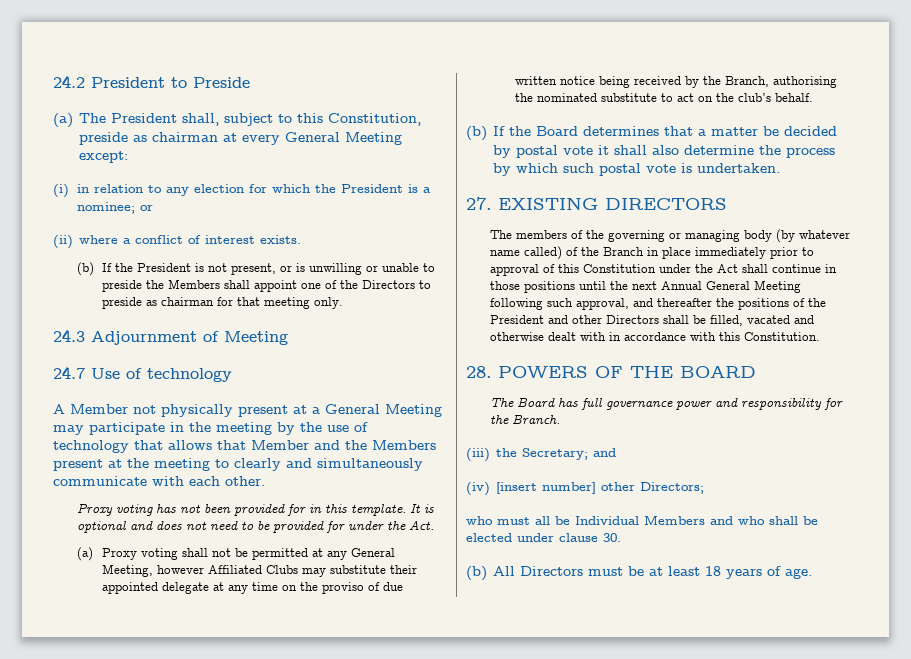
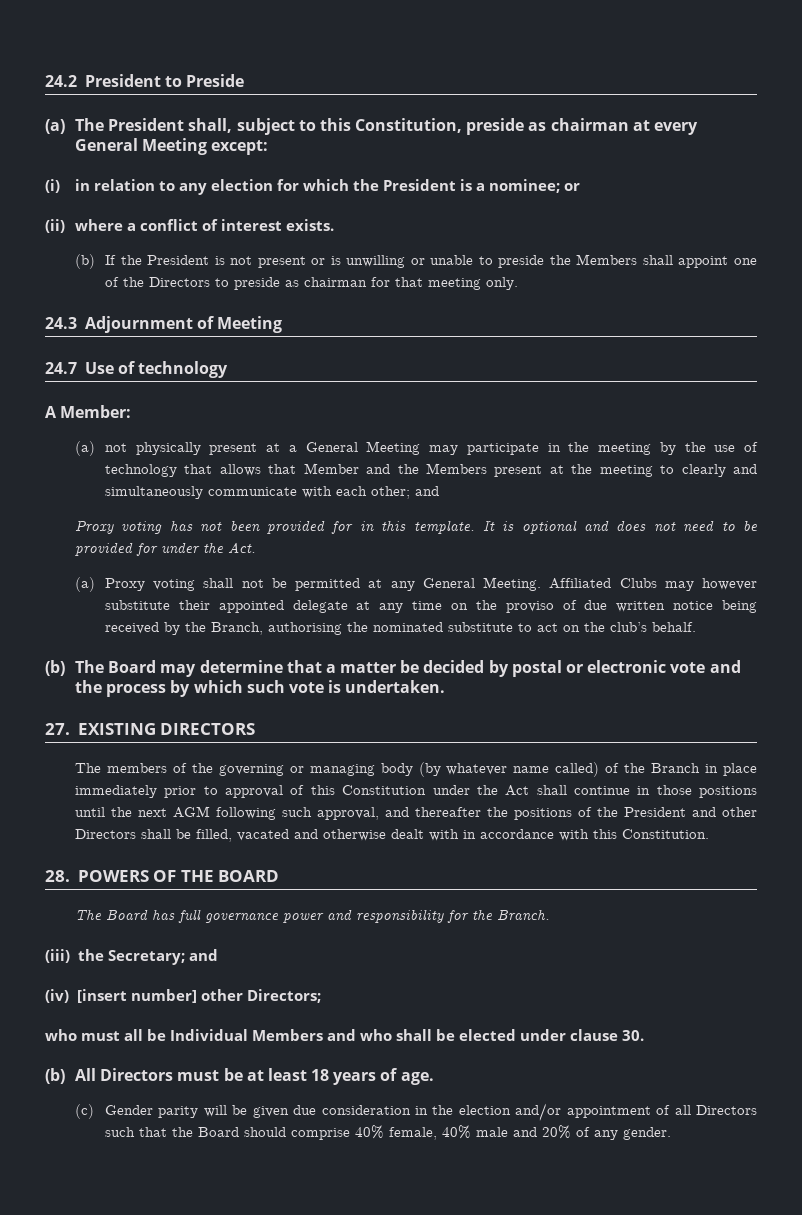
- (b) If the President is not present, or is unwilling or unable to preside the Members shall appoint one of the Directors to preside as chairman for that meeting only.
+ (b) If the President is not present or is unwilling or unable to preside the Members shall appoint one of the Directors to preside as chairman for that meeting only.
- A Member not physically present at a General Meeting may participate in the meeting by the use of technology that allows that Member and the Members present at the meeting to clearly and simultaneously communicate with each other.
+ A Member:
+ (a) not physically present at a General Meeting may participate in the meeting by the use of technology that allows that Member and the Members present at the meeting to clearly and simultaneously communicate with each other; and
- (a) Proxy voting shall not be permitted at any General Meeting, however Affiliated Clubs may substitute their appointed delegate at any time on the proviso of due written notice being received by the Branch, authorising the nominated substitute to act on the club’s behalf.
+ (a) Proxy voting shall not be permitted at any General Meeting. Affiliated Clubs may however substitute their appointed delegate at any time on the proviso of due written notice being received by the Branch, authorising the nominated substitute to act on the club’s behalf.
- (b) If the Board determines that a matter be decided by postal vote it shall also determine the process by which such postal vote is undertaken.
+ (b) The Board may determine that a matter be decided by postal or electronic vote and the process by which such vote is undertaken.
- The members of the governing or managing body (by whatever name called) of the Branch in place immediately prior to approval of this Constitution under the Act shall continue in those positions until the next Annual General Meeting following such approval, and thereafter the positions of the President and other Directors shall be filled, vacated and otherwise dealt with in accordance with this Constitution.
+ The members of the governing or managing body (by whatever name called) of the Branch in place immediately prior to approval of this Constitution under the Act shall continue in those positions until the next AGM following such approval, and thereafter the positions of the President and other Directors shall be filled, vacated and otherwise dealt with in accordance with this Constitution.
+ (c) Gender parity will be given due consideration in the election and/or appointment of all Directors such that the Board should comprise 40% female, 40% male and 20% of any gender.

